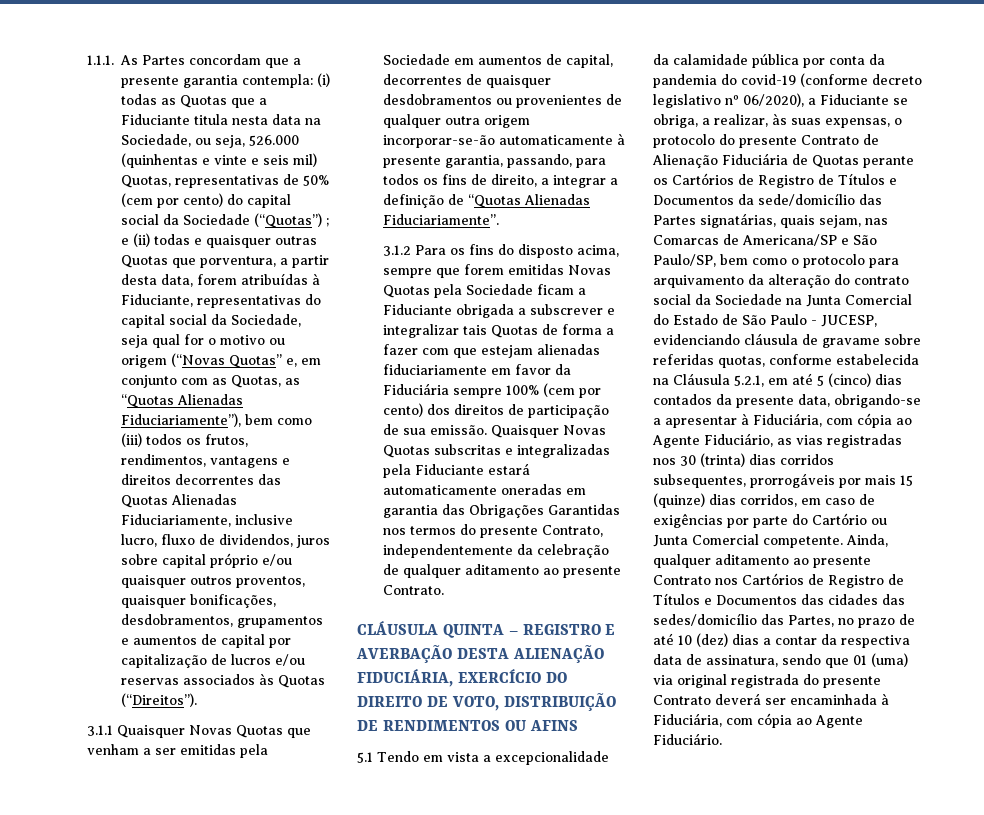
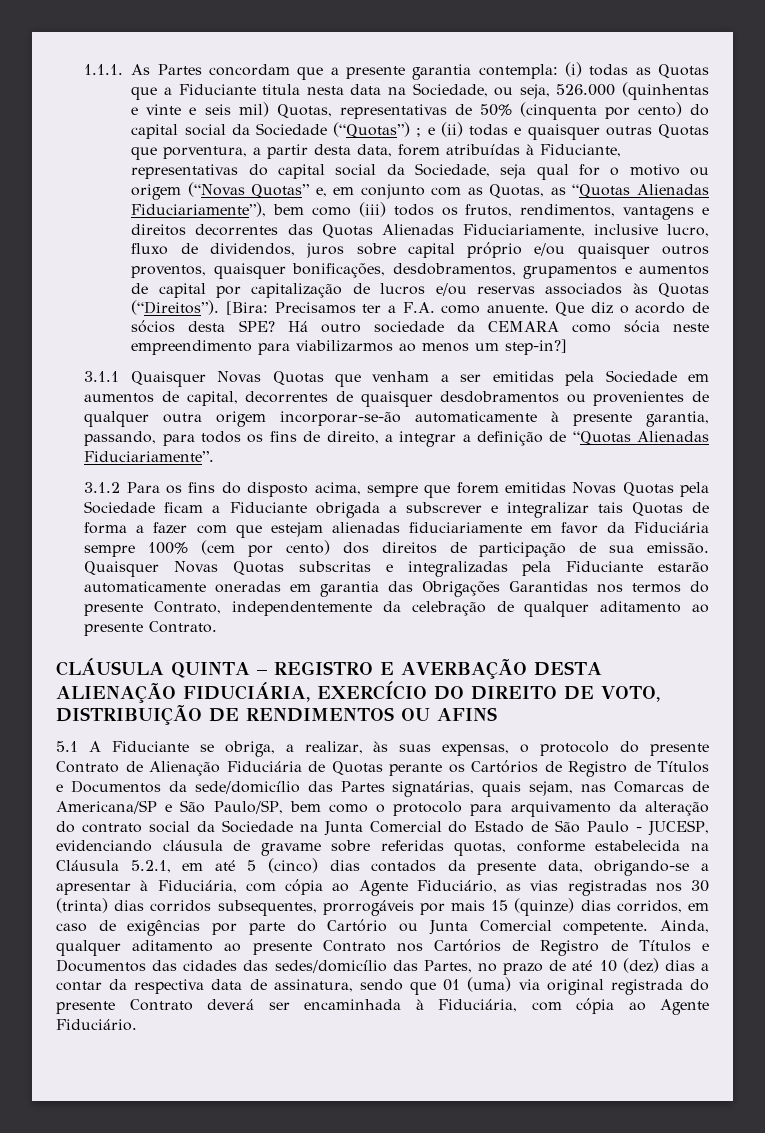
- (i) todas as Quotas que a Fiduciante titula nesta data na Sociedade, ou seja, 526.000 (quinhentas e vinte e seis mil) Quotas, representativas de 50% (cem por cento) do capital social da Sociedade (“Quotas”) ;
+ (i) todas as Quotas que a Fiduciante titula nesta data na Sociedade, ou seja, 526.000 (quinhentas e vinte e seis mil) Quotas, representativas de 50% (cinquenta por cento) do capital social da Sociedade (“Quotas”) ;
+ [Bira: Precisamos ter a F.A. como anuente. Que diz o acordo de sócios desta SPE? Há outro sociedade da CEMARA como sócia neste empreendimento para viabilizarmos ao menos um step-in?]
- Quaisquer Novas Quotas subscritas e integralizadas pela Fiduciante estará automaticamente oneradas em garantia das Obrigações Garantidas nos termos do presente Contrato, independentemente da celebração de qualquer aditamento ao presente Contrato.
+ Quaisquer Novas Quotas subscritas e integralizadas pela Fiduciante estarão automaticamente oneradas em garantia das Obrigações Garantidas nos termos do presente Contrato, independentemente da celebração de qualquer aditamento ao presente Contrato.
- 5.1 Tendo em vista a excepcionalidade da calamidade pública por conta da pandemia do covid-19 (conforme decreto legislativo nº 06/2020), a Fiduciante se obriga, a realizar, às suas expensas, o protocolo do presente Contrato de Alienação Fiduciária de Quotas perante os Cartórios de Registro de Títulos e Documentos da sede/domicílio das Partes signatárias, quais sejam, nas Comarcas de Americana/SP e São Paulo/SP, bem como o protocolo para arquivamento da alteração do contrato social da Sociedade na Junta Comercial do Estado de São Paulo - JUCESP, evidenciando cláusula de gravame sobre referidas quotas, conforme estabelecida na Cláusula 5.2.1, em até 5 (cinco) dias contados da presente data, obrigando-se a apresentar à Fiduciária, com cópia ao Agente Fiduciário, as vias registradas nos 30 (trinta) dias corridos subsequentes, prorrogáveis por mais 15 (quinze) dias corridos, em caso de exigências por parte do Cartório ou Junta Comercial competente.
+ 5.1 A Fiduciante se obriga, a realizar, às suas expensas, o protocolo do presente Contrato de Alienação Fiduciária de Quotas perante os Cartórios de Registro de Títulos e Documentos da sede/domicílio das Partes signatárias, quais sejam, nas Comarcas de Americana/SP e São Paulo/SP, bem como o protocolo para arquivamento da alteração do contrato social da Sociedade na Junta Comercial do Estado de São Paulo - JUCESP, evidenciando cláusula de gravame sobre referidas quotas, conforme estabelecida na Cláusula 5.2.1, em até 5 (cinco) dias contados da presente data, obrigando-se a apresentar à Fiduciária, com cópia ao Agente Fiduciário, as vias registradas nos 30 (trinta) dias corridos subsequentes, prorrogáveis por mais 15 (quinze) dias corridos, em caso de exigências por parte do Cartório ou Junta Comercial competente.

